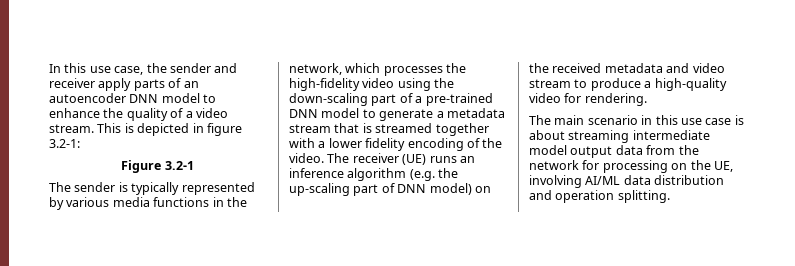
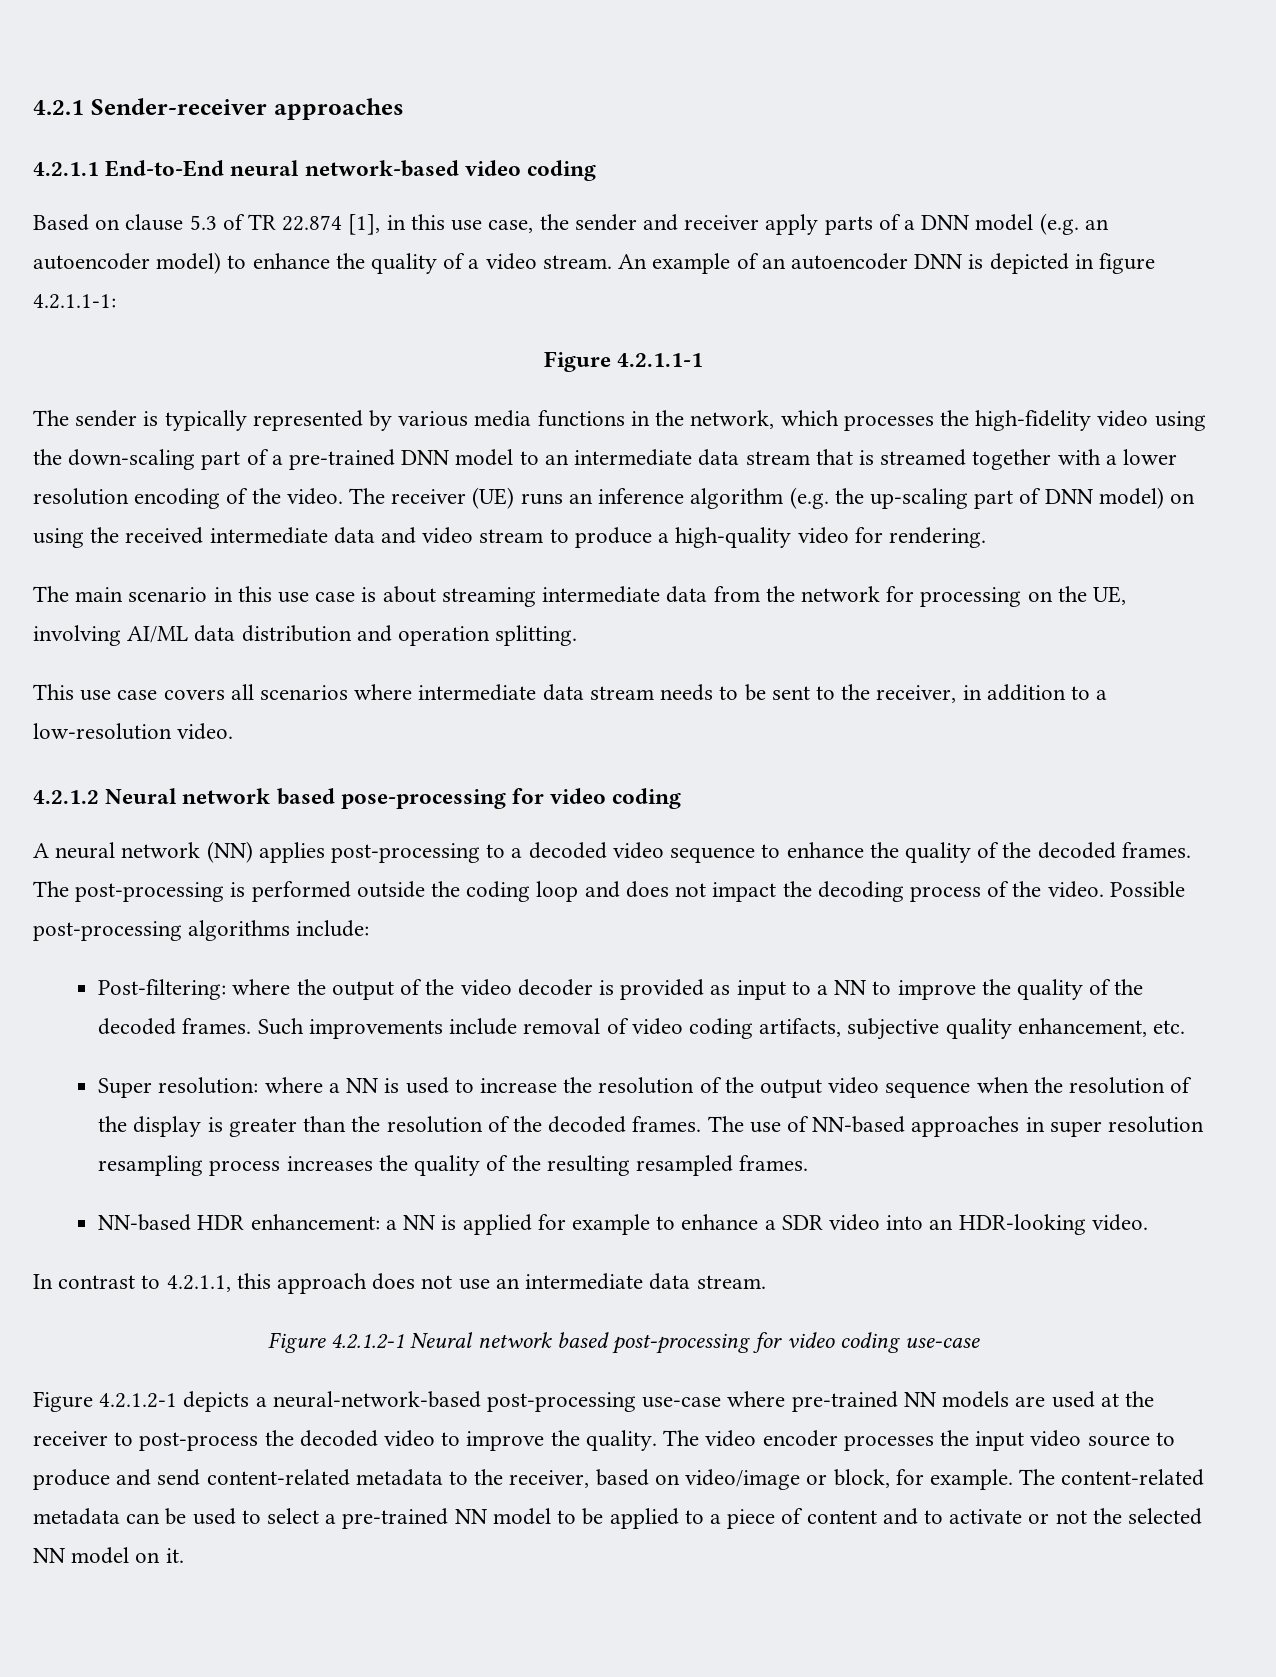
- In this use case, the sender and receiver apply parts of an autoencoder DNN model to enhance the quality of a video stream.
+ 4.2.1 Sender-receiver approaches
+ 4.2.1.1 End-to-End neural network-based video coding
+ Based on clause 5.3 of TR 22.874 [1], in this use case, the sender and receiver apply parts of a DNN model (e.g. an autoencoder model) to enhance the quality of a video stream.
- This is depicted in figure 3.2-1:
- Figure 3.2-1
+ An example of an autoencoder DNN is depicted in figure 4.2.1.1-1:
+ Figure 4.2.1.1-1
- The sender is typically represented by various media functions in the network, which processes the high-fidelity video using the down-scaling part of a pre-trained DNN model to generate a metadata stream that is streamed together with a lower fidelity encoding of the video.
+ The sender is typically represented by various media functions in the network, which processes the high-fidelity video using the down-scaling part of a pre-trained DNN model to an intermediate data stream that is streamed together with a lower resolution encoding of the video.
- The receiver (UE) runs an inference algorithm (e.g. the up-scaling part of DNN model) on the received metadata and video stream to produce a high-quality video for rendering.
+ The receiver (UE) runs an inference algorithm (e.g. the up-scaling part of DNN model) on using the received intermediate data and video stream to produce a high-quality video for rendering.
- The main scenario in this use case is about streaming intermediate model output data from the network for processing on the UE, involving AI/ML data distribution and operation splitting.
+ The main scenario in this use case is about streaming intermediate data from the network for processing on the UE, involving AI/ML data distribution and operation splitting.
+ This use case covers all scenarios where intermediate data stream needs to be sent to the receiver, in addition to a low-resolution video.
+ 4.2.1.2 Neural network based pose-processing for video coding
+ A neural network (NN) applies post-processing to a decoded video sequence to enhance the quality of the decoded frames. The post-processing is performed outside the coding loop and does not impact the decoding process of the video. Possible post-processing algorithms include:
+ Post-filtering: where the output of the video decoder is provided as input to a NN to improve the quality of the decoded frames. Such improvements include removal of video coding artifacts, subjective quality enhancement, etc.
+ Super resolution: where a NN is used to increase the resolution of the output video sequence when the resolution of the display is greater than the resolution of the decoded frames. The use of NN-based approaches in super resolution resampling process increases the quality of the resulting resampled frames.
+ NN-based HDR enhancement: a NN is applied for example to enhance a SDR video into an HDR-looking video.
+ In contrast to 4.2.1.1, this approach does not use an intermediate data stream.
+ Figure 4.2.1.2-1 Neural network based post-processing for video coding use-case
+ Figure 4.2.1.2-1 depicts a neural-network-based post-processing use-case where pre-trained NN models are used at the receiver to post-process the decoded video to improve the quality. The video encoder processes the input video source to produce and send content-related metadata to the receiver, based on video/image or block, for example. The content-related metadata can be used to select a pre-trained NN model to be applied to a piece of content and to activate or not the selected NN model on it.

